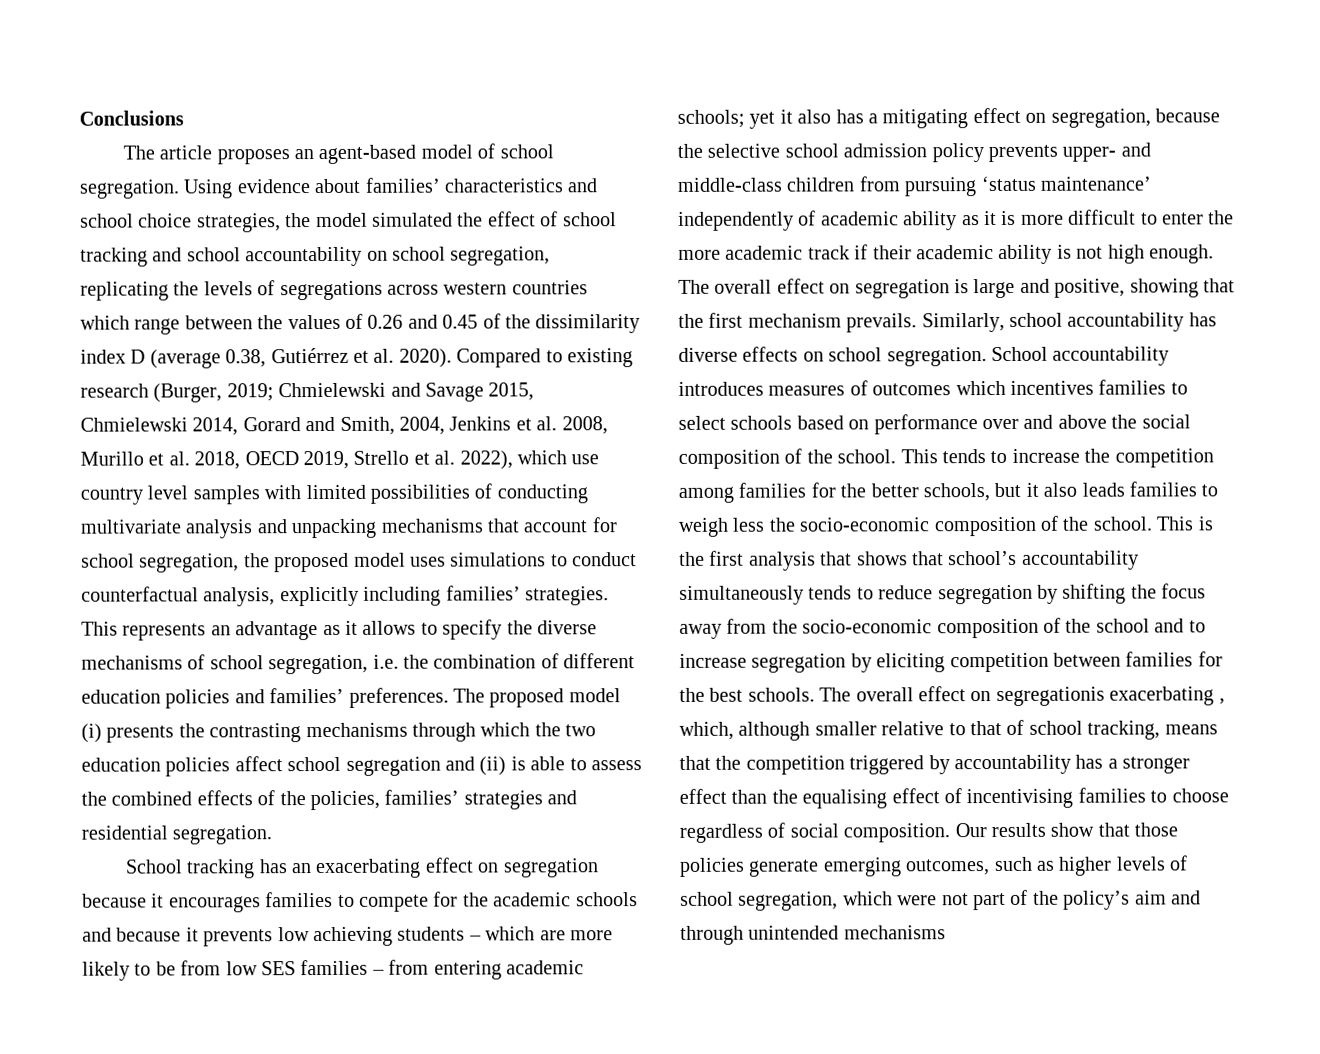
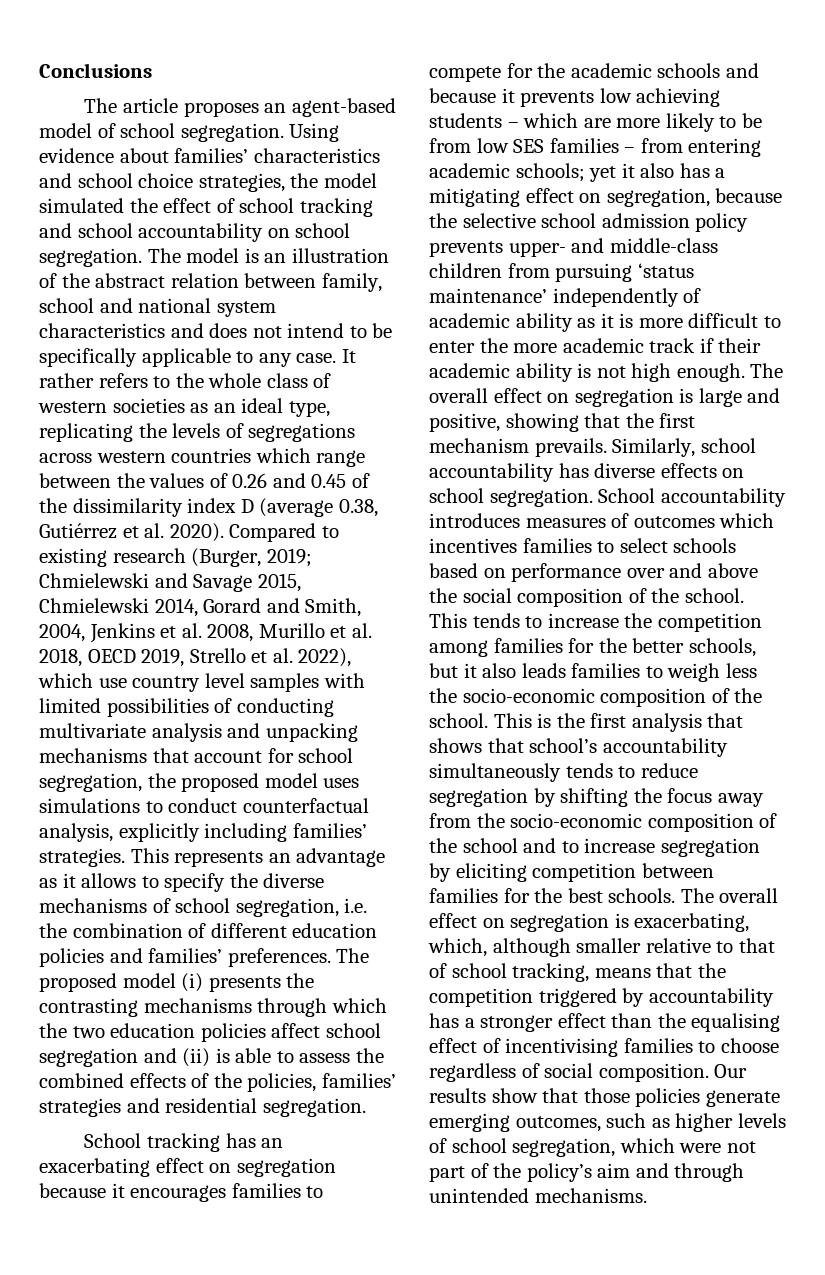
- Using evidence about families’ characteristics and school choice strategies, the model simulated the effect of school tracking and school accountability on school segregation, replicating the levels of segregations across western countries which range between the values of 0.26 and 0.45 of the dissimilarity index D (average 0.38, Gutiérrez et al. 2020).
+ Using evidence about families’ characteristics and school choice strategies, the model simulated the effect of school tracking and school accountability on school segregation. The model is an illustration of the abstract relation between family, school and national system characteristics and does not intend to be specifically applicable to any case. It rather refers to the whole class of western societies as an ideal type, replicating the levels of segregations across western countries which range between the values of 0.26 and 0.45 of the dissimilarity index D (average 0.38, Gutiérrez et al. 2020).
- The overall effect on segregationis exacerbating , which, although smaller relative to that of school tracking, means that the competition triggered by accountability has a stronger effect than the equalising effect of incentivising families to choose regardless of social composition.
+ The overall effect on segregation is exacerbating, which, although smaller relative to that of school tracking, means that the competition triggered by accountability has a stronger effect than the equalising effect of incentivising families to choose regardless of social composition.
- Our results show that those policies generate emerging outcomes, such as higher levels of school segregation, which were not part of the policy’s aim and through unintended mechanisms
+ Our results show that those policies generate emerging outcomes, such as higher levels of school segregation, which were not part of the policy’s aim and through unintended mechanisms.

